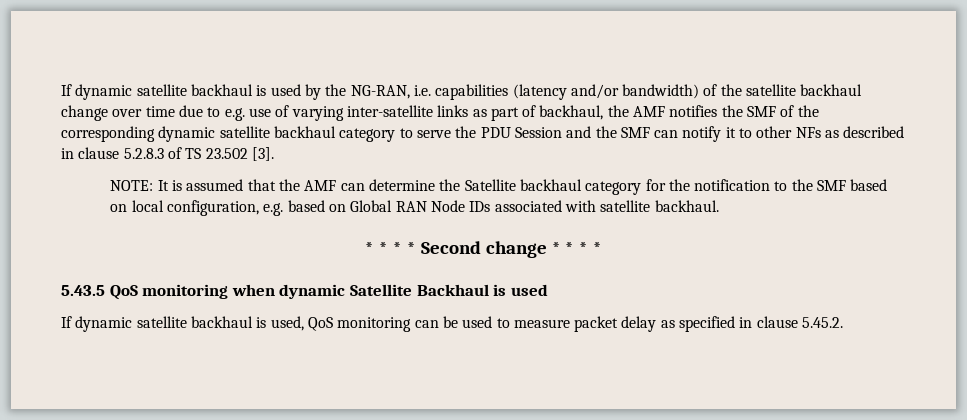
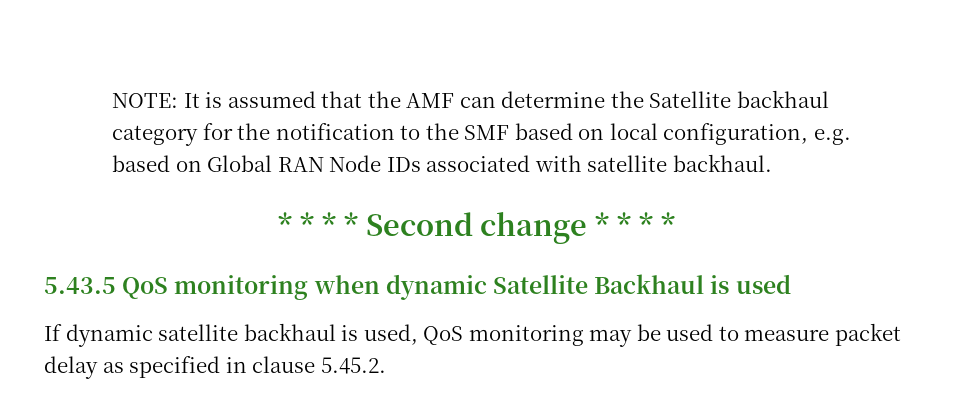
- If dynamic satellite backhaul is used by the NG-RAN, i.e. capabilities (latency and/or bandwidth) of the satellite backhaul change over time due to e.g. use of varying inter-satellite links as part of backhaul, the AMF notifies the SMF of the corresponding dynamic satellite backhaul category to serve the PDU Session and the SMF can notify it to other NFs as described in clause 5.2.8.3 of TS 23.502 [3].
- If dynamic satellite backhaul is used, QoS monitoring can be used to measure packet delay as specified in clause 5.45.2.
+ If dynamic satellite backhaul is used, QoS monitoring may be used to measure packet delay as specified in clause 5.45.2.

